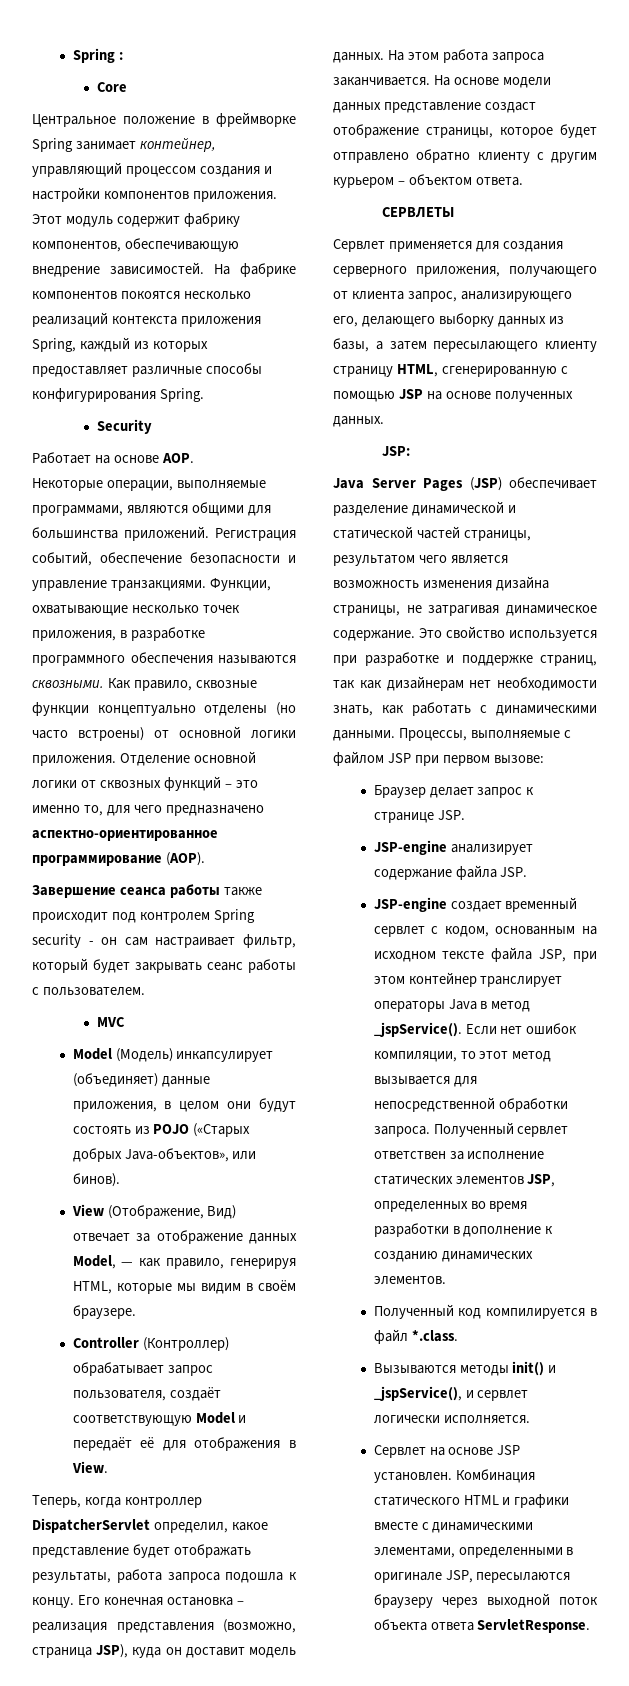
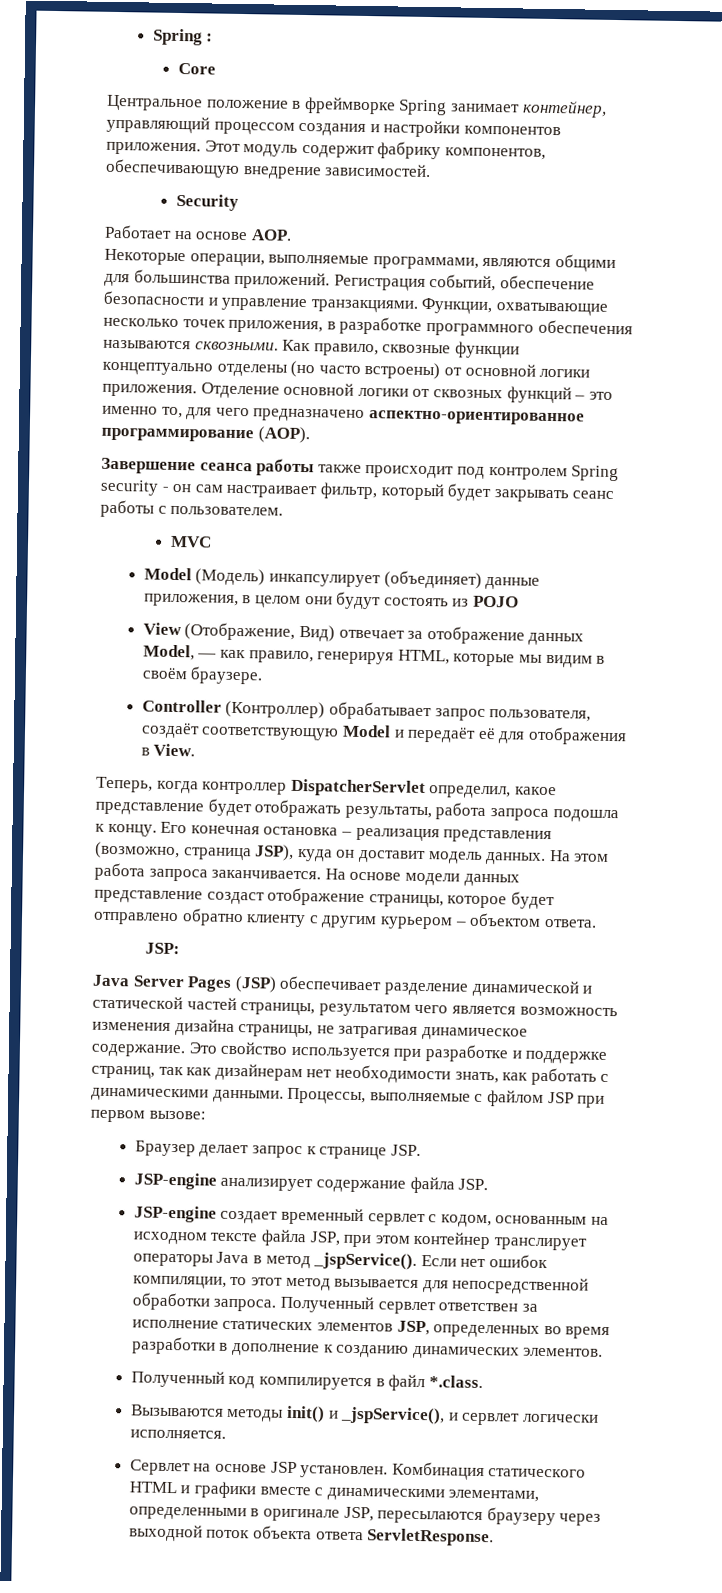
- На фабрике компонентов покоятся несколько реализаций контекста приложения Spring, каждый из которых предоставляет различные способы конфигурирования Spring.
- Model (Модель) инкапсулирует (объединяет) данные приложения, в целом они будут состоять из POJO («Старых добрых Java-объектов», или бинов).
+ Model (Модель) инкапсулирует (объединяет) данные приложения, в целом они будут состоять из POJO
- СЕРВЛЕТЫ
- Сервлет применяется для создания серверного приложения, получающего от клиента запрос, анализирующего его, делающего выборку данных из базы, а затем пересылающего клиенту страницу HTML, сгенерированную с помощью JSP на основе полученных данных.

